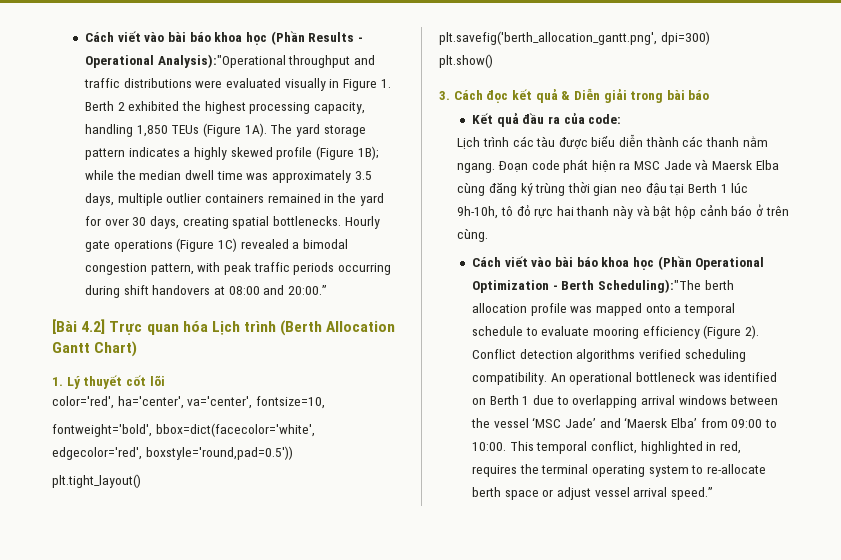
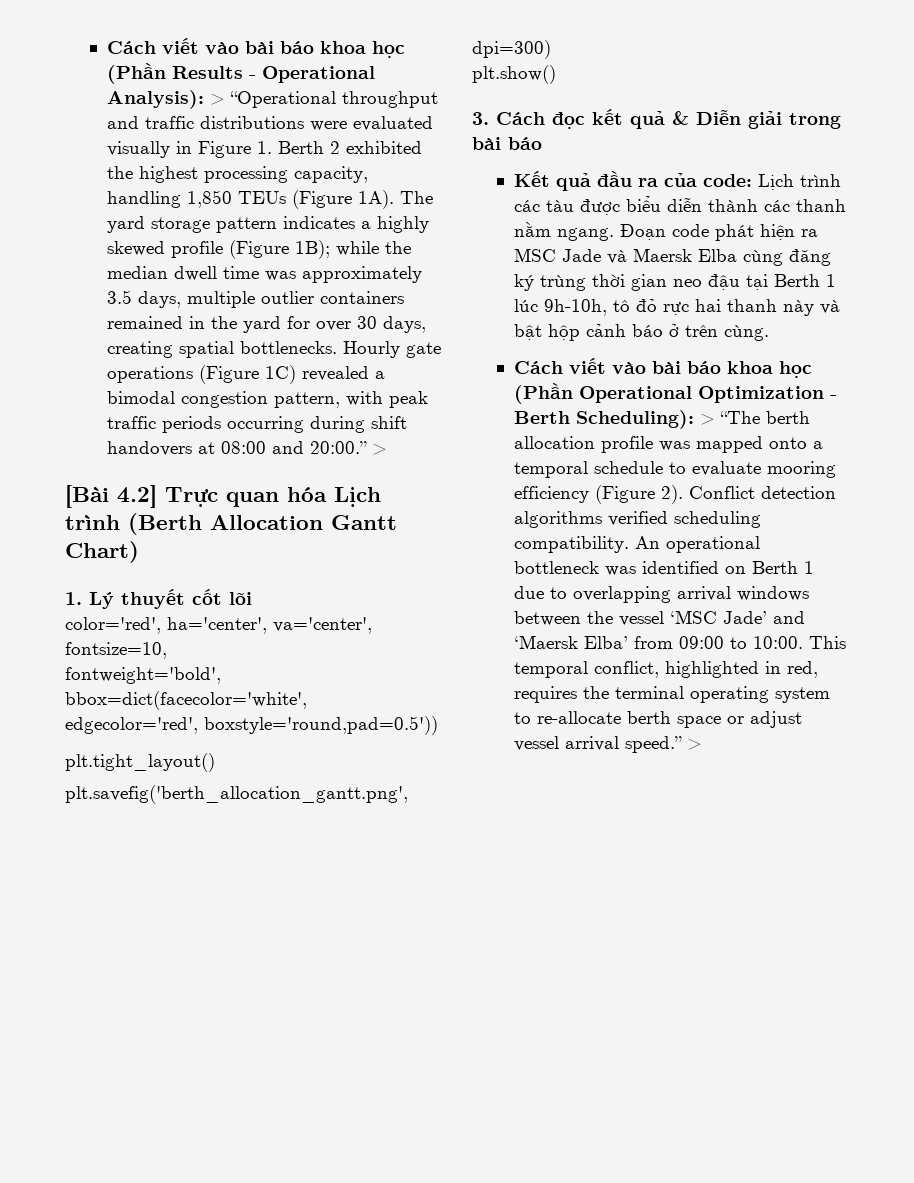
- Cách viết vào bài báo khoa học (Phần Results - Operational Analysis):"Operational throughput and traffic distributions were evaluated visually in Figure 1. Berth 2 exhibited the highest processing capacity, handling 1,850 TEUs (Figure 1A).
+ Cách viết vào bài báo khoa học (Phần Results - Operational Analysis): > “Operational throughput and traffic distributions were evaluated visually in Figure 1. Berth 2 exhibited the highest processing capacity, handling 1,850 TEUs (Figure 1A).
- Hourly gate operations (Figure 1C) revealed a bimodal congestion pattern, with peak traffic periods occurring during shift handovers at 08:00 and 20:00.”
+ Hourly gate operations (Figure 1C) revealed a bimodal congestion pattern, with peak traffic periods occurring during shift handovers at 08:00 and 20:00.” >
- Kết quả đầu ra của code:
- Lịch trình các tàu được biểu diễn thành các thanh nằm ngang.
+ Kết quả đầu ra của code: Lịch trình các tàu được biểu diễn thành các thanh nằm ngang.
- Cách viết vào bài báo khoa học (Phần Operational Optimization - Berth Scheduling):"The berth allocation profile was mapped onto a temporal schedule to evaluate mooring efficiency (Figure 2).
+ Cách viết vào bài báo khoa học (Phần Operational Optimization - Berth Scheduling): > “The berth allocation profile was mapped onto a temporal schedule to evaluate mooring efficiency (Figure 2).
- This temporal conflict, highlighted in red, requires the terminal operating system to re-allocate berth space or adjust vessel arrival speed.”
+ This temporal conflict, highlighted in red, requires the terminal operating system to re-allocate berth space or adjust vessel arrival speed.” >

